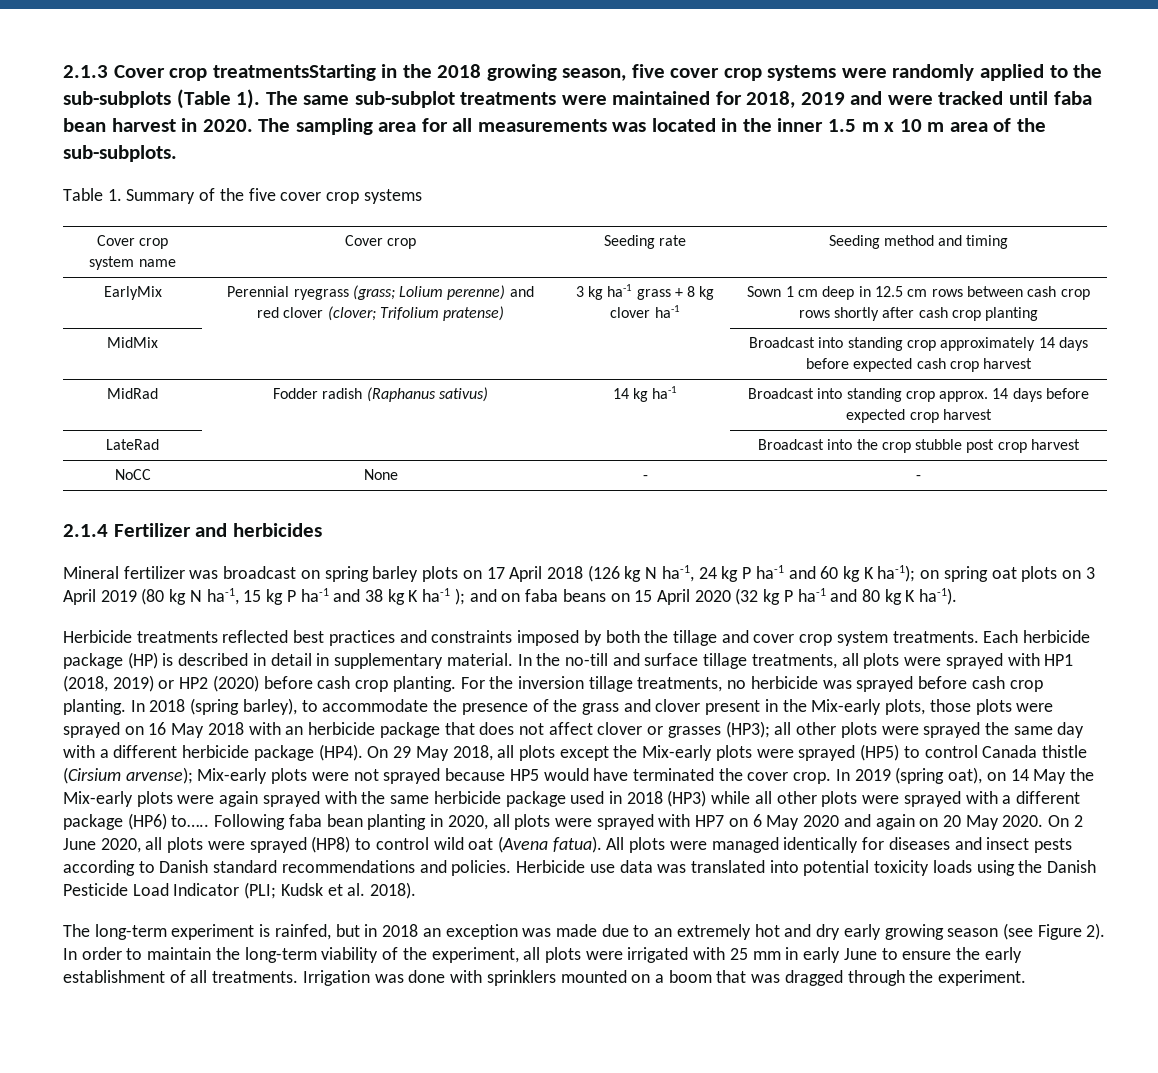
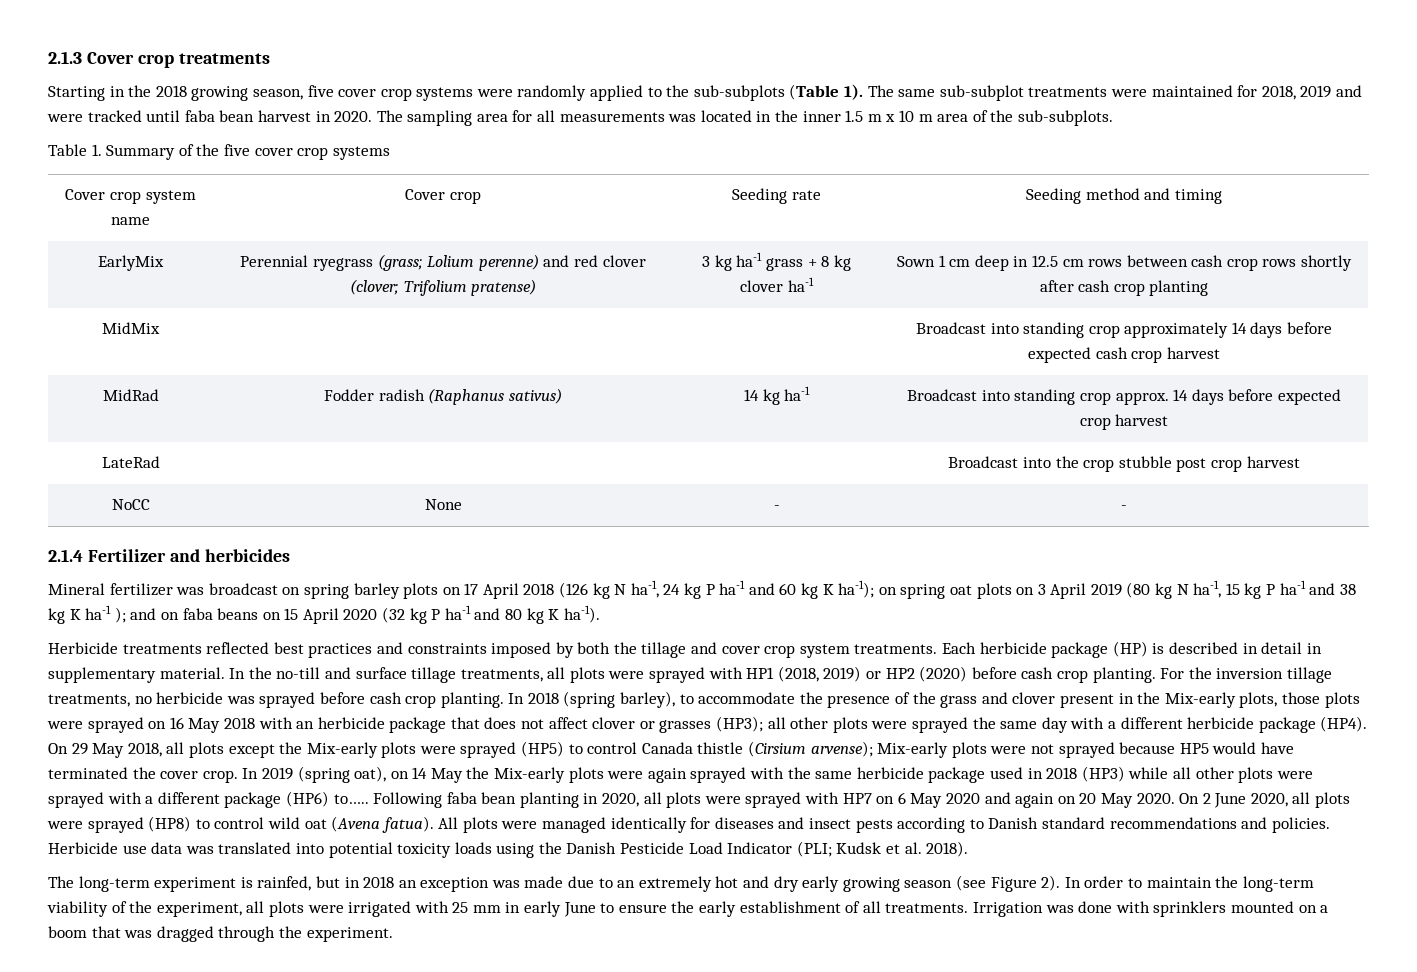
- 2.1.3 Cover crop treatmentsStarting in the 2018 growing season, five cover crop systems were randomly applied to the sub-subplots (Table 1).
+ 2.1.3 Cover crop treatments
+ Starting in the 2018 growing season, five cover crop systems were randomly applied to the sub-subplots (Table 1).

